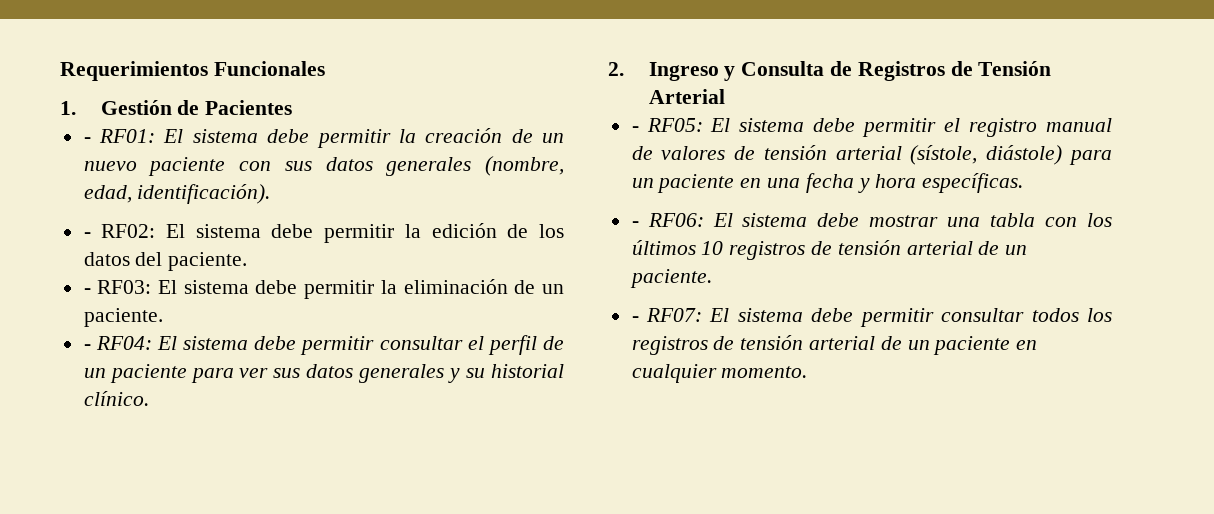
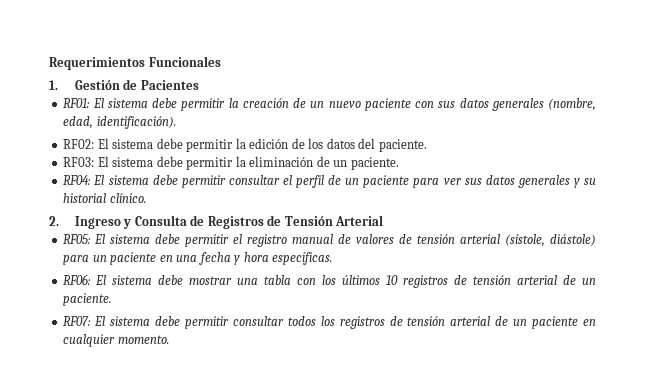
- - RF01: El sistema debe permitir la creación de un nuevo paciente con sus datos generales (nombre, edad, identificación).
+ RF01: El sistema debe permitir la creación de un nuevo paciente con sus datos generales (nombre, edad, identificación).
- - RF02: El sistema debe permitir la edición de los datos del paciente.
+ RF02: El sistema debe permitir la edición de los datos del paciente.
- - RF03: El sistema debe permitir la eliminación de un paciente.
+ RF03: El sistema debe permitir la eliminación de un paciente.
- - RF04: El sistema debe permitir consultar el perfil de un paciente para ver sus datos generales y su historial clínico.
+ RF04: El sistema debe permitir consultar el perfil de un paciente para ver sus datos generales y su historial clínico.
- - RF05: El sistema debe permitir el registro manual de valores de tensión arterial (sístole, diástole) para un paciente en una fecha y hora específicas.
+ RF05: El sistema debe permitir el registro manual de valores de tensión arterial (sístole, diástole) para un paciente en una fecha y hora específicas.
- - RF06: El sistema debe mostrar una tabla con los últimos 10 registros de tensión arterial de un paciente.
+ RF06: El sistema debe mostrar una tabla con los últimos 10 registros de tensión arterial de un paciente.
- - RF07: El sistema debe permitir consultar todos los registros de tensión arterial de un paciente en cualquier momento.
+ RF07: El sistema debe permitir consultar todos los registros de tensión arterial de un paciente en cualquier momento.

